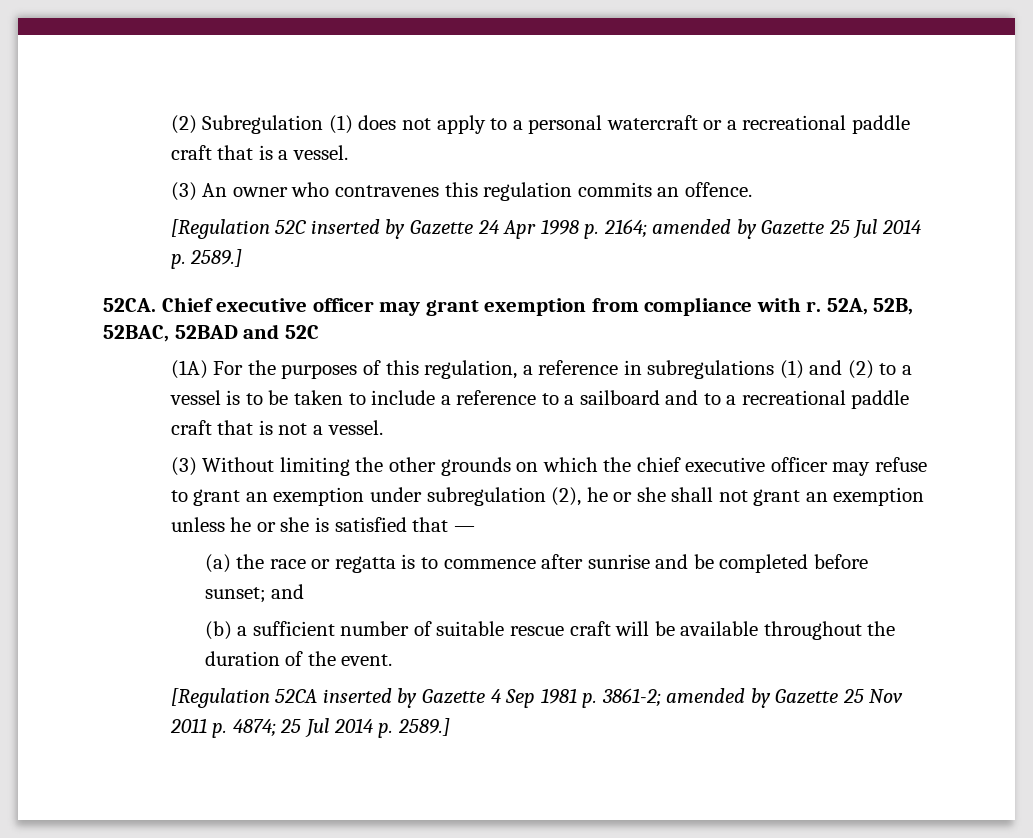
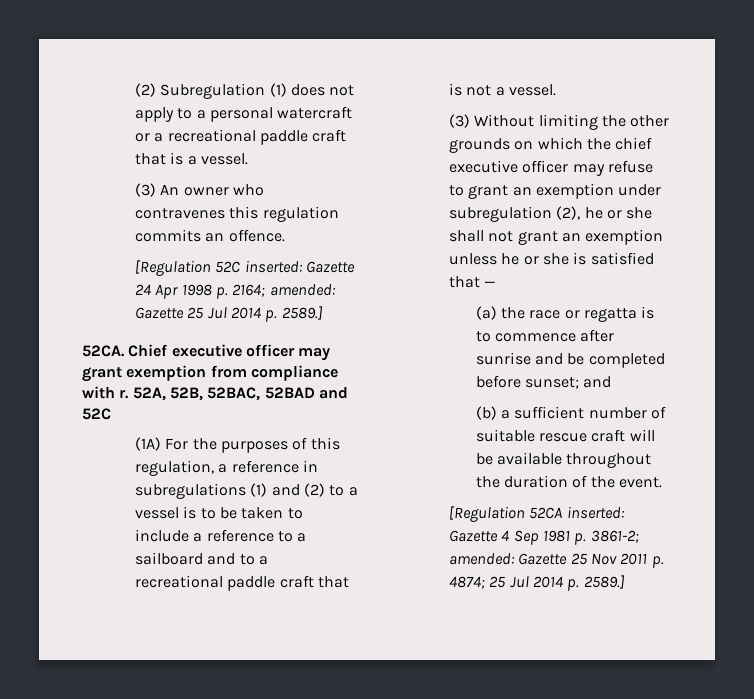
- [Regulation 52C inserted by Gazette 24 Apr 1998 p. 2164; amended by Gazette 25 Jul 2014 p. 2589.]
+ [Regulation 52C inserted: Gazette 24 Apr 1998 p. 2164; amended: Gazette 25 Jul 2014 p. 2589.]
- [Regulation 52CA inserted by Gazette 4 Sep 1981 p. 3861-2; amended by Gazette 25 Nov 2011 p. 4874; 25 Jul 2014 p. 2589.]
+ [Regulation 52CA inserted: Gazette 4 Sep 1981 p. 3861-2; amended: Gazette 25 Nov 2011 p. 4874; 25 Jul 2014 p. 2589.]

